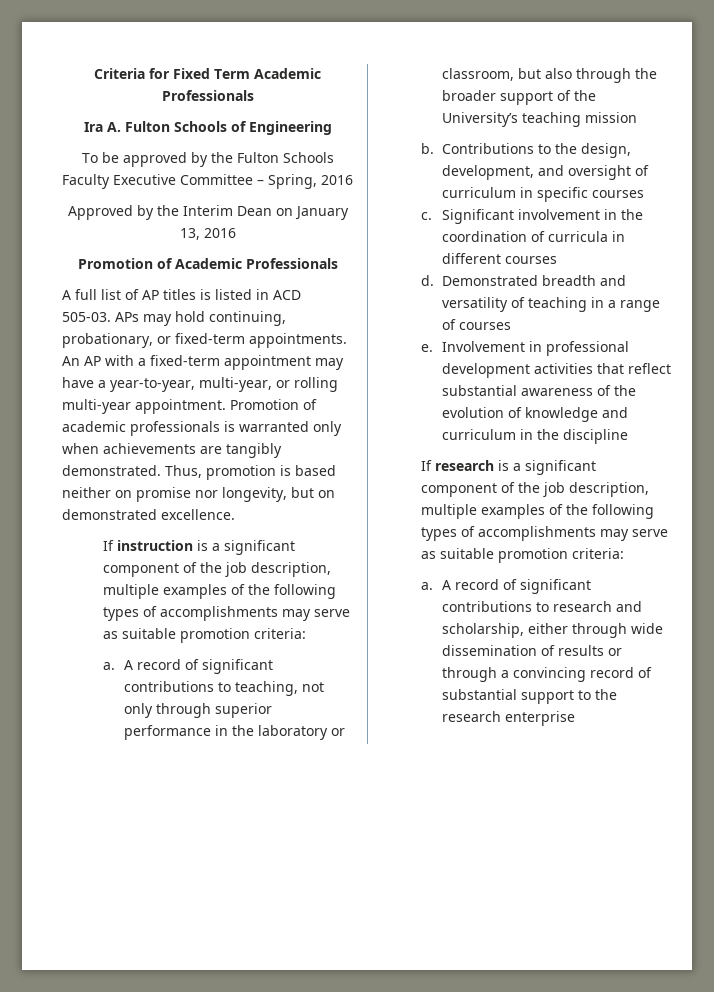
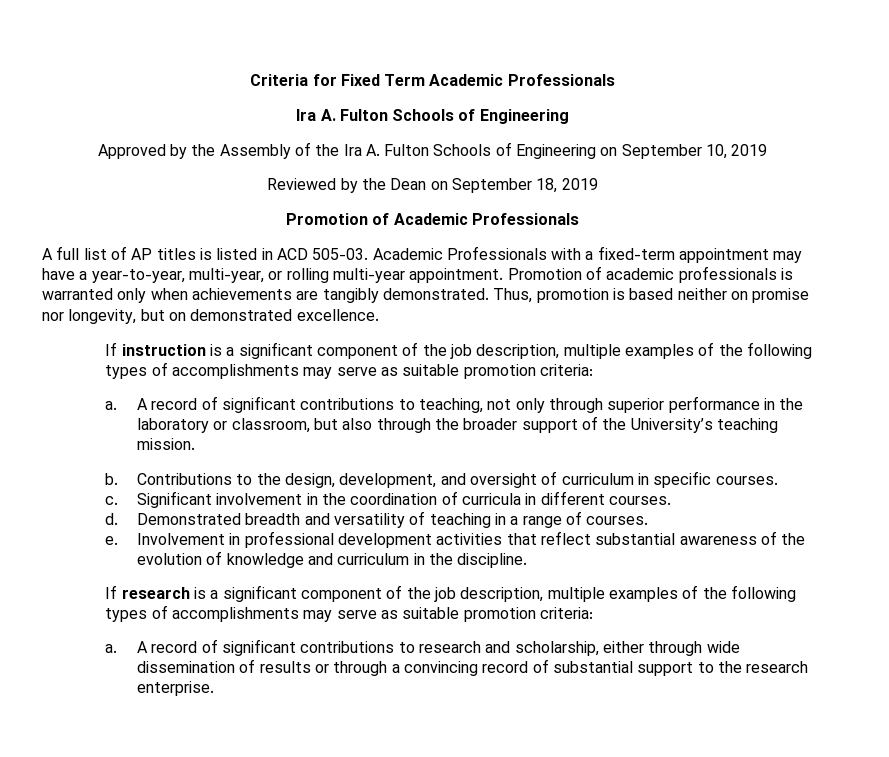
- To be approved by the Fulton Schools Faculty Executive Committee – Spring, 2016
- Approved by the Interim Dean on January 13, 2016
+ Approved by the Assembly of the Ira A. Fulton Schools of Engineering on September 10, 2019
+ Reviewed by the Dean on September 18, 2019
- APs may hold continuing, probationary, or fixed-term appointments. An AP with a fixed-term appointment may have a year-to-year, multi-year, or rolling multi-year appointment.
+ Academic Professionals with a fixed-term appointment may have a year-to-year, multi-year, or rolling multi-year appointment.
- A record of significant contributions to teaching, not only through superior performance in the laboratory or classroom, but also through the broader support of the University’s teaching mission
+ A record of significant contributions to teaching, not only through superior performance in the laboratory or classroom, but also through the broader support of the University’s teaching mission.
- Contributions to the design, development, and oversight of curriculum in specific courses
+ Contributions to the design, development, and oversight of curriculum in specific courses.
- Significant involvement in the coordination of curricula in different courses
+ Significant involvement in the coordination of curricula in different courses.
- Demonstrated breadth and versatility of teaching in a range of courses
+ Demonstrated breadth and versatility of teaching in a range of courses.
- Involvement in professional development activities that reflect substantial awareness of the evolution of knowledge and curriculum in the discipline
+ Involvement in professional development activities that reflect substantial awareness of the evolution of knowledge and curriculum in the discipline.
- A record of significant contributions to research and scholarship, either through wide dissemination of results or through a convincing record of substantial support to the research enterprise
+ A record of significant contributions to research and scholarship, either through wide dissemination of results or through a convincing record of substantial support to the research enterprise.

